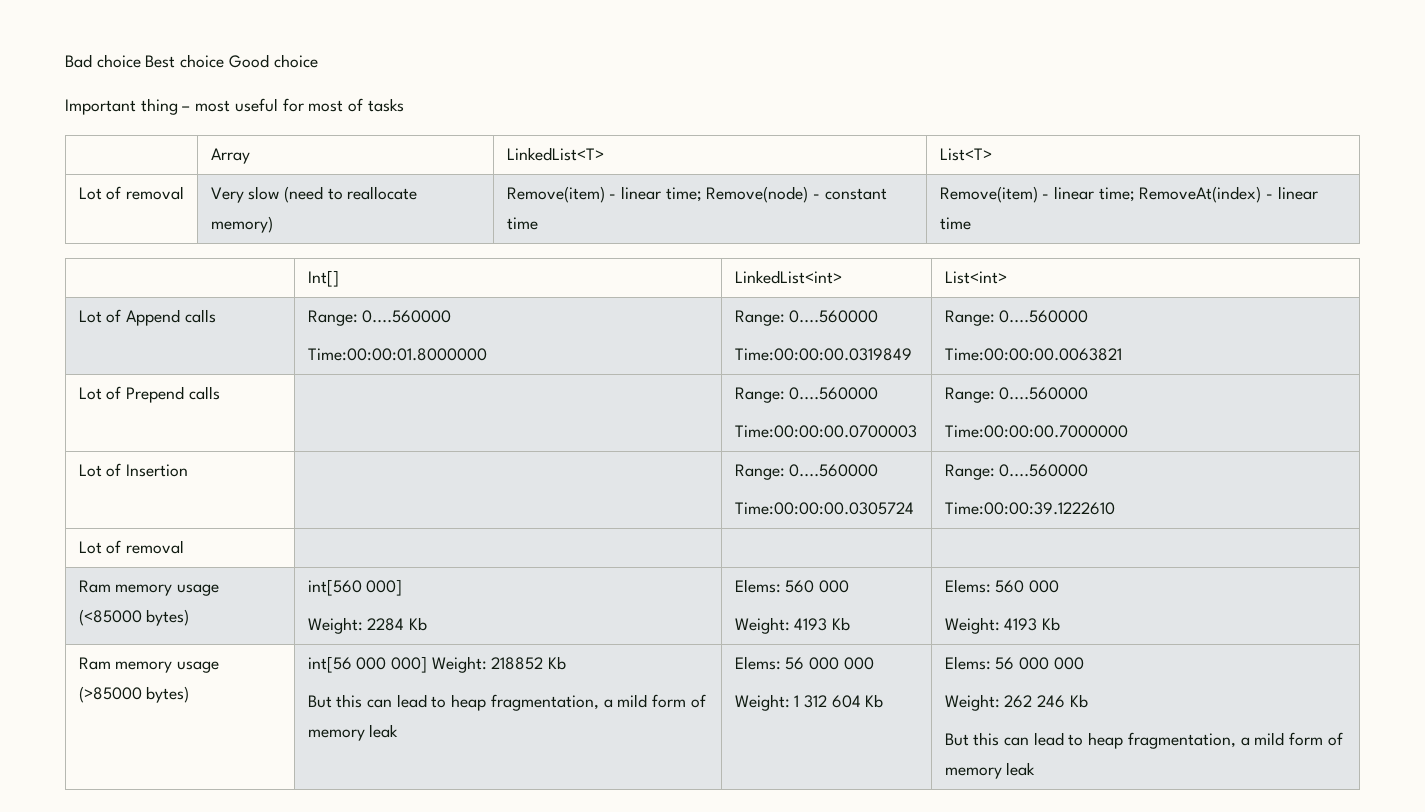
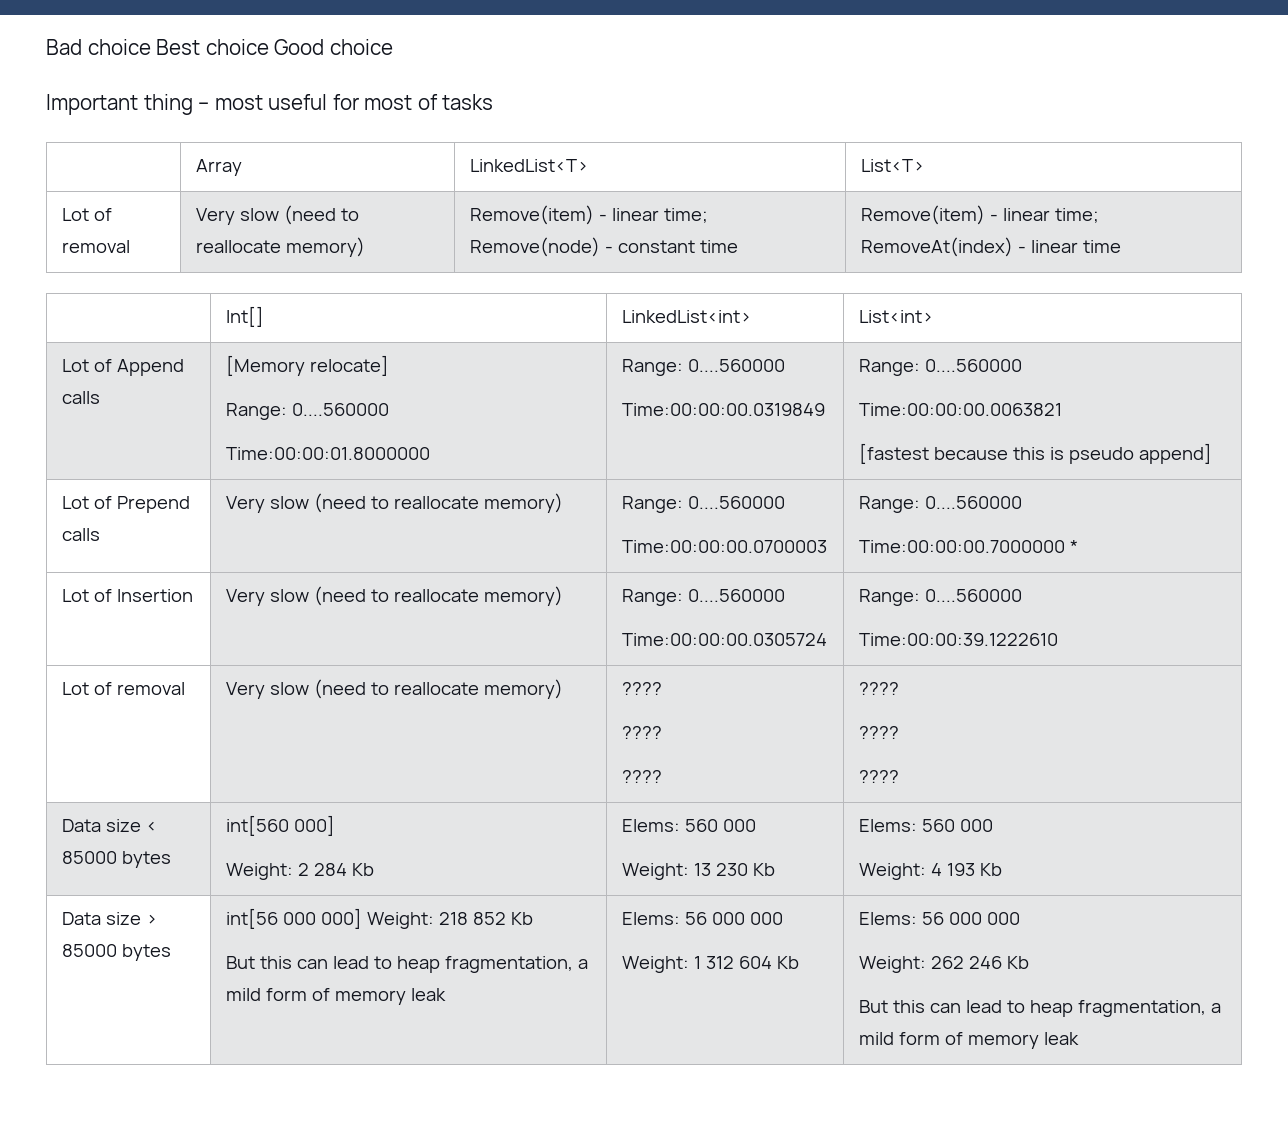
- Lot of Append calls | Range: 0....560000
+ Lot of Append calls | [Memory relocate]
+ Range: 0....560000
  Time:00:00:01.8000000 | Range: 0....560000
  Time:00:00:00.0319849 | Range: 0....560000
  Time:00:00:00.0063821
- Lot of Prepend calls | | Range: 0....560000
+ [fastest because this is pseudo append]
+ Lot of Prepend calls | Very slow (need to reallocate memory) | Range: 0....560000
  Time:00:00:00.0700003 | Range: 0....560000
- Time:00:00:00.7000000
+ Time:00:00:00.7000000 *
- Lot of Insertion | | Range: 0....560000
+ Lot of Insertion | Very slow (need to reallocate memory) | Range: 0....560000
- Lot of removal | | |
- Ram memory usage (<85000 bytes) | int[560 000]
- Weight: 2284 Kb | Elems: 560 000
- Weight: 4193 Kb | Elems: 560 000
- Weight: 4193 Kb
- Ram memory usage (>85000 bytes)
+ Lot of removal | Very slow (need to reallocate memory) | ????
+ ????
+ ???? | ????
+ ????
+ ????
+ Data size < 85000 bytes | int[560 000]
+ Weight: 2 284 Kb | Elems: 560 000
+ Weight: 13 230 Kb | Elems: 560 000
+ Weight: 4 193 Kb
+ Data size > 85000 bytes
- int[56 000 000] Weight: 218852 Kb
+ int[56 000 000] Weight: 218 852 Kb

